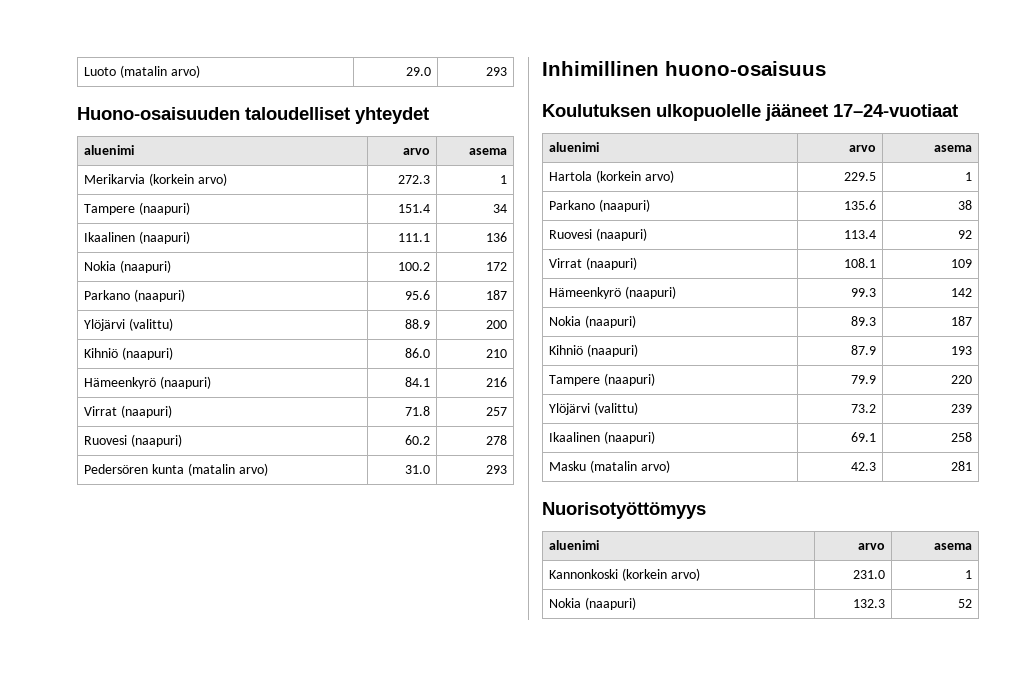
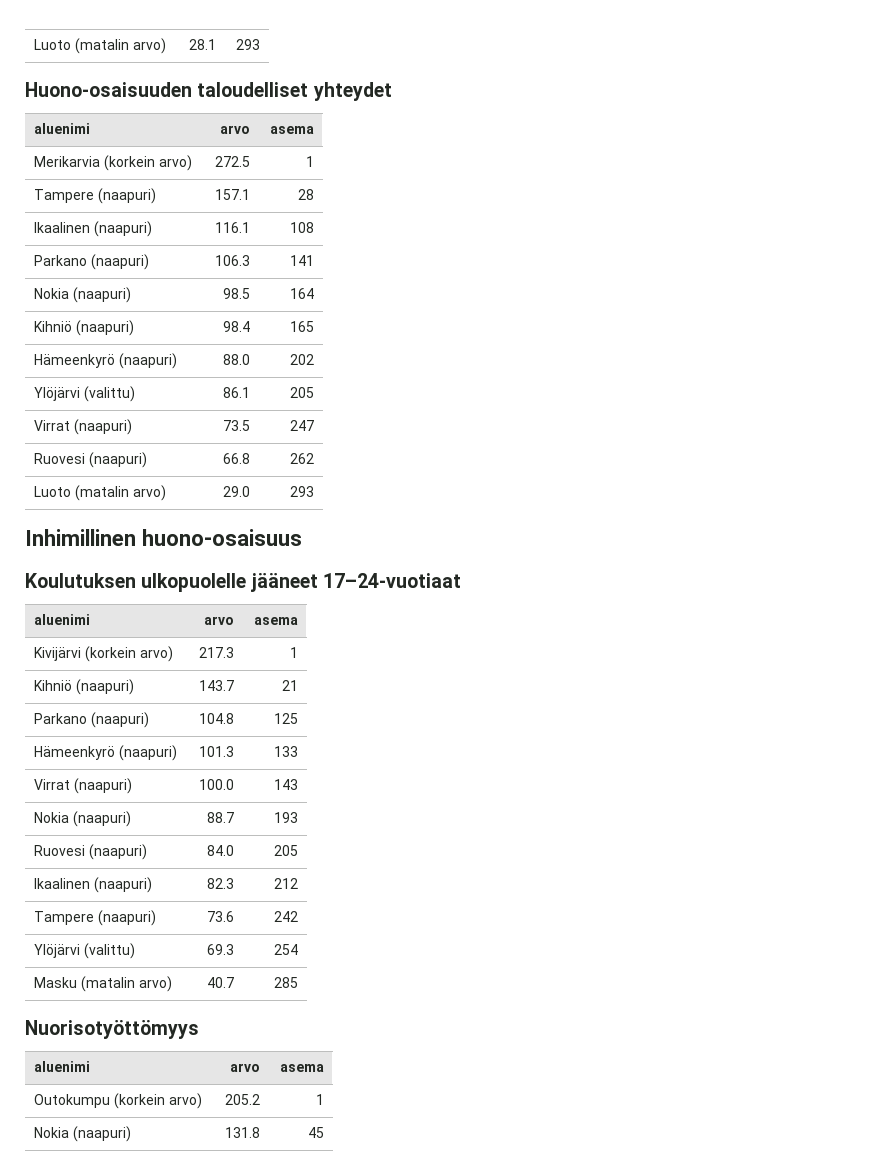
- Luoto (matalin arvo) | 29.0 | 293
+ Luoto (matalin arvo) | 28.1 | 293
- Merikarvia (korkein arvo) | 272.3 | 1
+ Merikarvia (korkein arvo) | 272.5 | 1
- Tampere (naapuri) | 151.4 | 34
- Ikaalinen (naapuri) | 111.1 | 136
- Nokia (naapuri) | 100.2 | 172
- Parkano (naapuri) | 95.6 | 187
- Ylöjärvi (valittu) | 88.9 | 200
- Kihniö (naapuri) | 86.0 | 210
- Hämeenkyrö (naapuri) | 84.1 | 216
- Virrat (naapuri) | 71.8 | 257
- Ruovesi (naapuri) | 60.2 | 278
- Pedersören kunta (matalin arvo) | 31.0 | 293
+ Tampere (naapuri) | 157.1 | 28
+ Ikaalinen (naapuri) | 116.1 | 108
+ Parkano (naapuri) | 106.3 | 141
+ Nokia (naapuri) | 98.5 | 164
+ Kihniö (naapuri) | 98.4 | 165
+ Hämeenkyrö (naapuri) | 88.0 | 202
+ Ylöjärvi (valittu) | 86.1 | 205
+ Virrat (naapuri) | 73.5 | 247
+ Ruovesi (naapuri) | 66.8 | 262
+ Luoto (matalin arvo) | 29.0 | 293
- Hartola (korkein arvo) | 229.5 | 1
- Parkano (naapuri) | 135.6 | 38
- Ruovesi (naapuri) | 113.4 | 92
- Virrat (naapuri) | 108.1 | 109
- Hämeenkyrö (naapuri) | 99.3 | 142
- Nokia (naapuri) | 89.3 | 187
- Kihniö (naapuri) | 87.9 | 193
- Tampere (naapuri) | 79.9 | 220
- Ylöjärvi (valittu) | 73.2 | 239
- Ikaalinen (naapuri) | 69.1 | 258
+ Kivijärvi (korkein arvo) | 217.3 | 1
+ Kihniö (naapuri) | 143.7 | 21
+ Parkano (naapuri) | 104.8 | 125
+ Hämeenkyrö (naapuri) | 101.3 | 133
+ Virrat (naapuri) | 100.0 | 143
+ Nokia (naapuri) | 88.7 | 193
+ Ruovesi (naapuri) | 84.0 | 205
+ Ikaalinen (naapuri) | 82.3 | 212
+ Tampere (naapuri) | 73.6 | 242
+ Ylöjärvi (valittu) | 69.3 | 254
- Masku (matalin arvo) | 42.3 | 281
+ Masku (matalin arvo) | 40.7 | 285
- Kannonkoski (korkein arvo) | 231.0 | 1
+ Outokumpu (korkein arvo) | 205.2 | 1
- Nokia (naapuri) | 132.3 | 52
+ Nokia (naapuri) | 131.8 | 45

